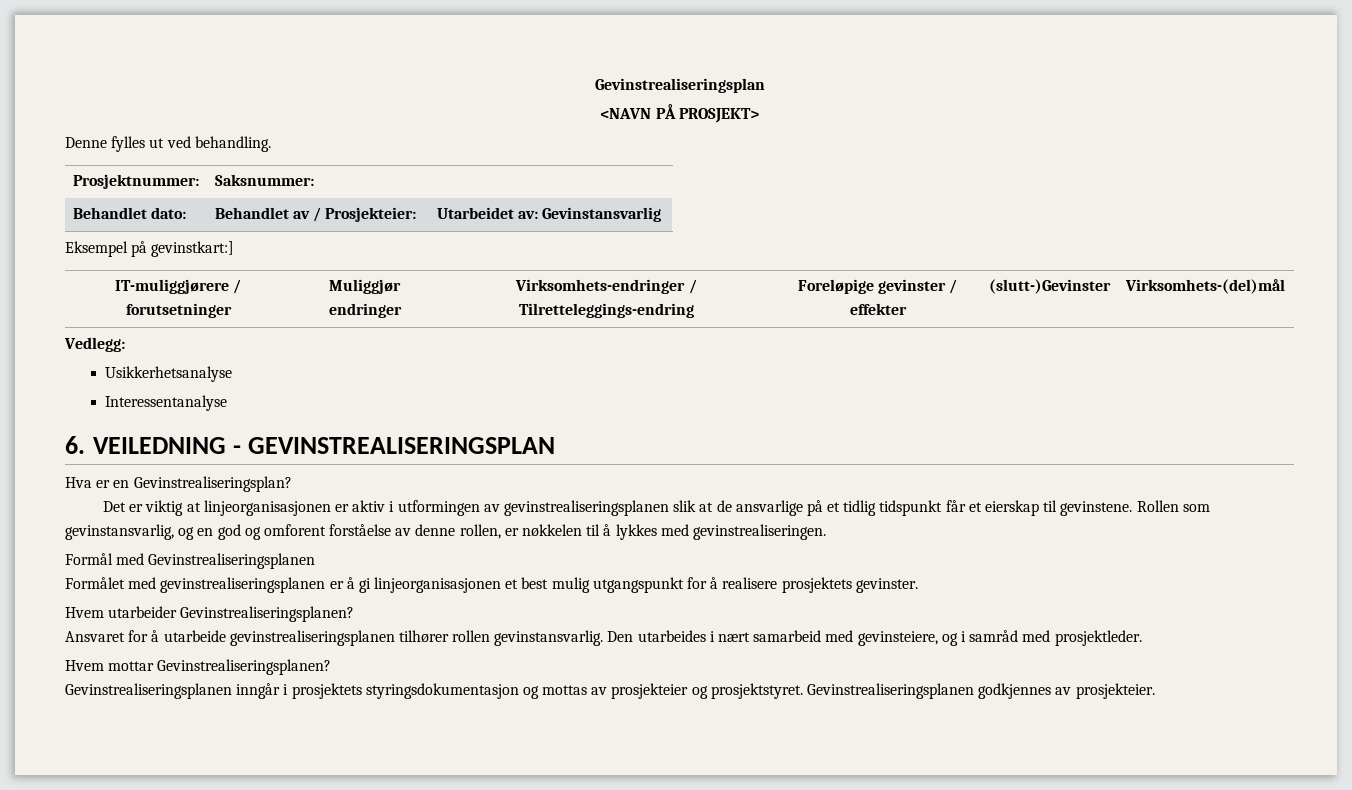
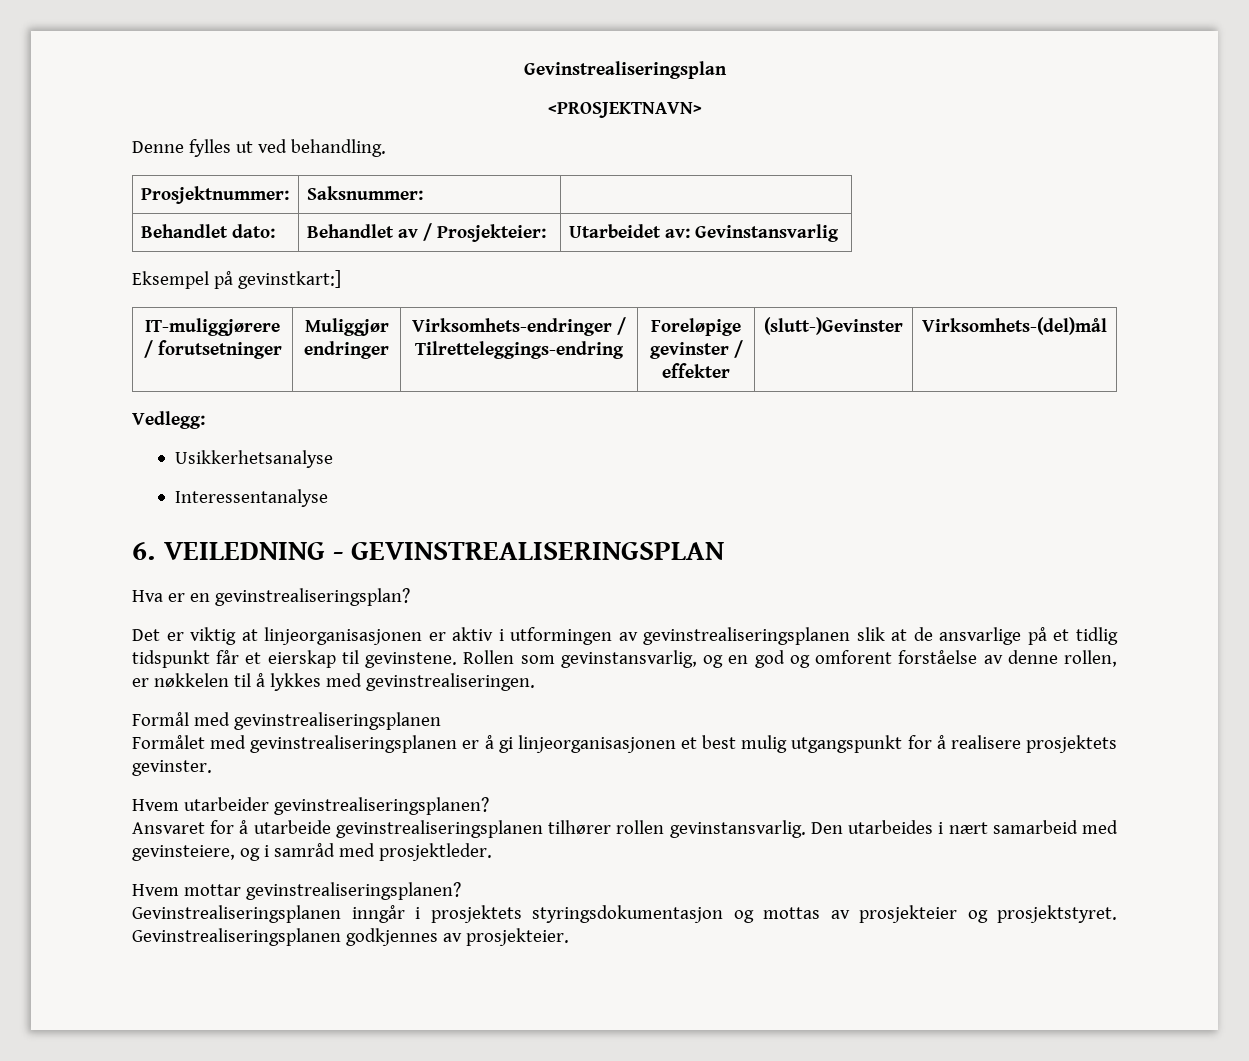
- <NAVN PÅ PROSJEKT>
+ <PROSJEKTNAVN>
- Hva er en Gevinstrealiseringsplan?
+ Hva er en gevinstrealiseringsplan?
- Formål med Gevinstrealiseringsplanen
+ Formål med gevinstrealiseringsplanen
- Hvem utarbeider Gevinstrealiseringsplanen?
+ Hvem utarbeider gevinstrealiseringsplanen?
- Hvem mottar Gevinstrealiseringsplanen?
+ Hvem mottar gevinstrealiseringsplanen?

